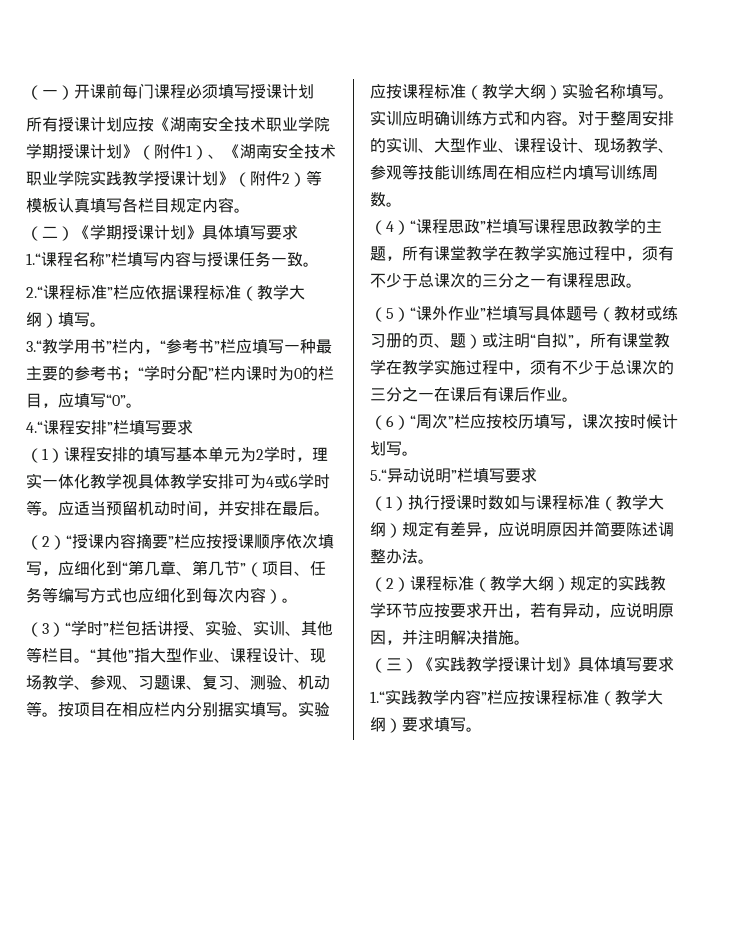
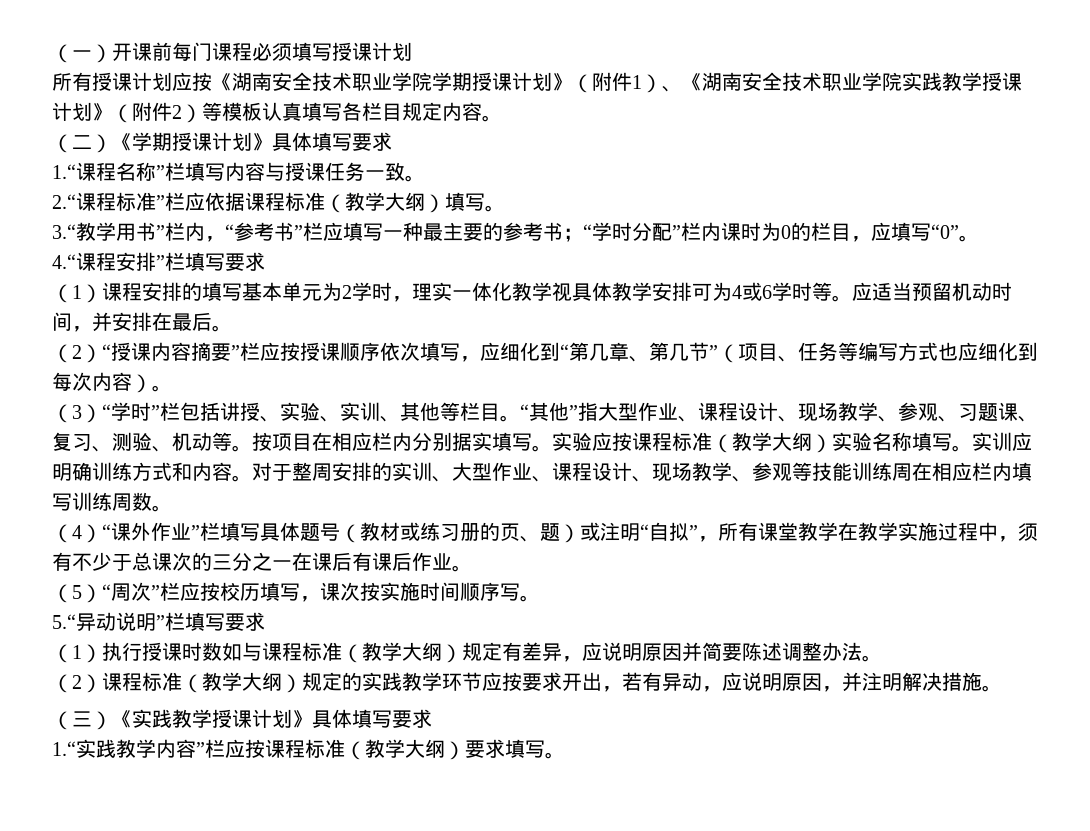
- （4）“课程思政”栏填写课程思政教学的主题，所有课堂教学在教学实施过程中，须有不少于总课次的三分之一有课程思政。
- （5）“课外作业”栏填写具体题号（教材或练习册的页、题）或注明“自拟”，所有课堂教学在教学实施过程中，须有不少于总课次的三分之一在课后有课后作业。
+ （4）“课外作业”栏填写具体题号（教材或练习册的页、题）或注明“自拟”，所有课堂教学在教学实施过程中，须有不少于总课次的三分之一在课后有课后作业。
- （6）“周次”栏应按校历填写，课次按时候计划写。
+ （5）“周次”栏应按校历填写，课次按实施时间顺序写。

